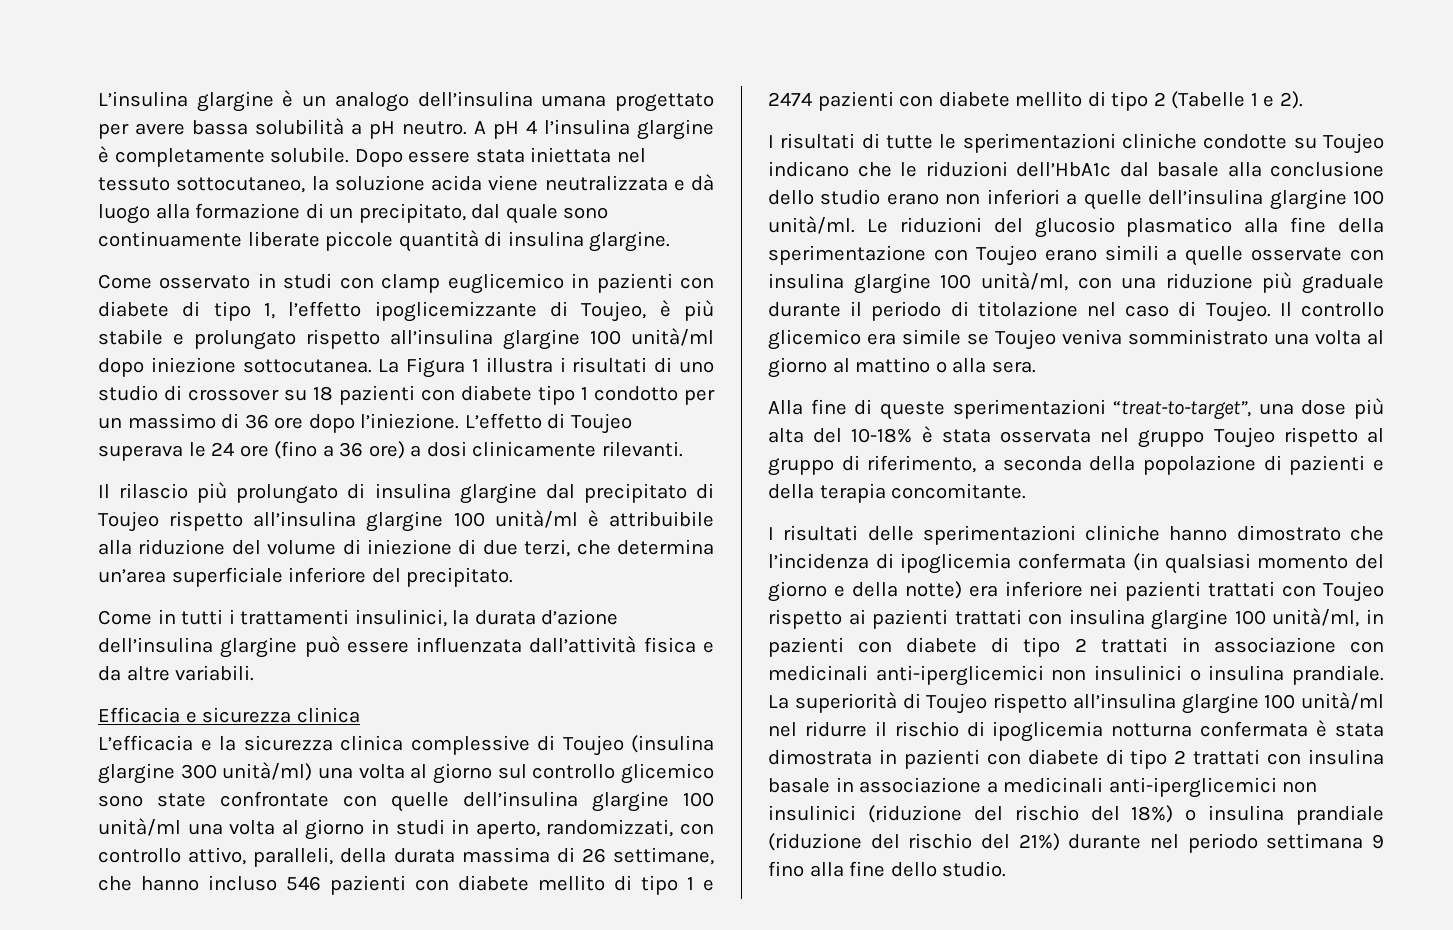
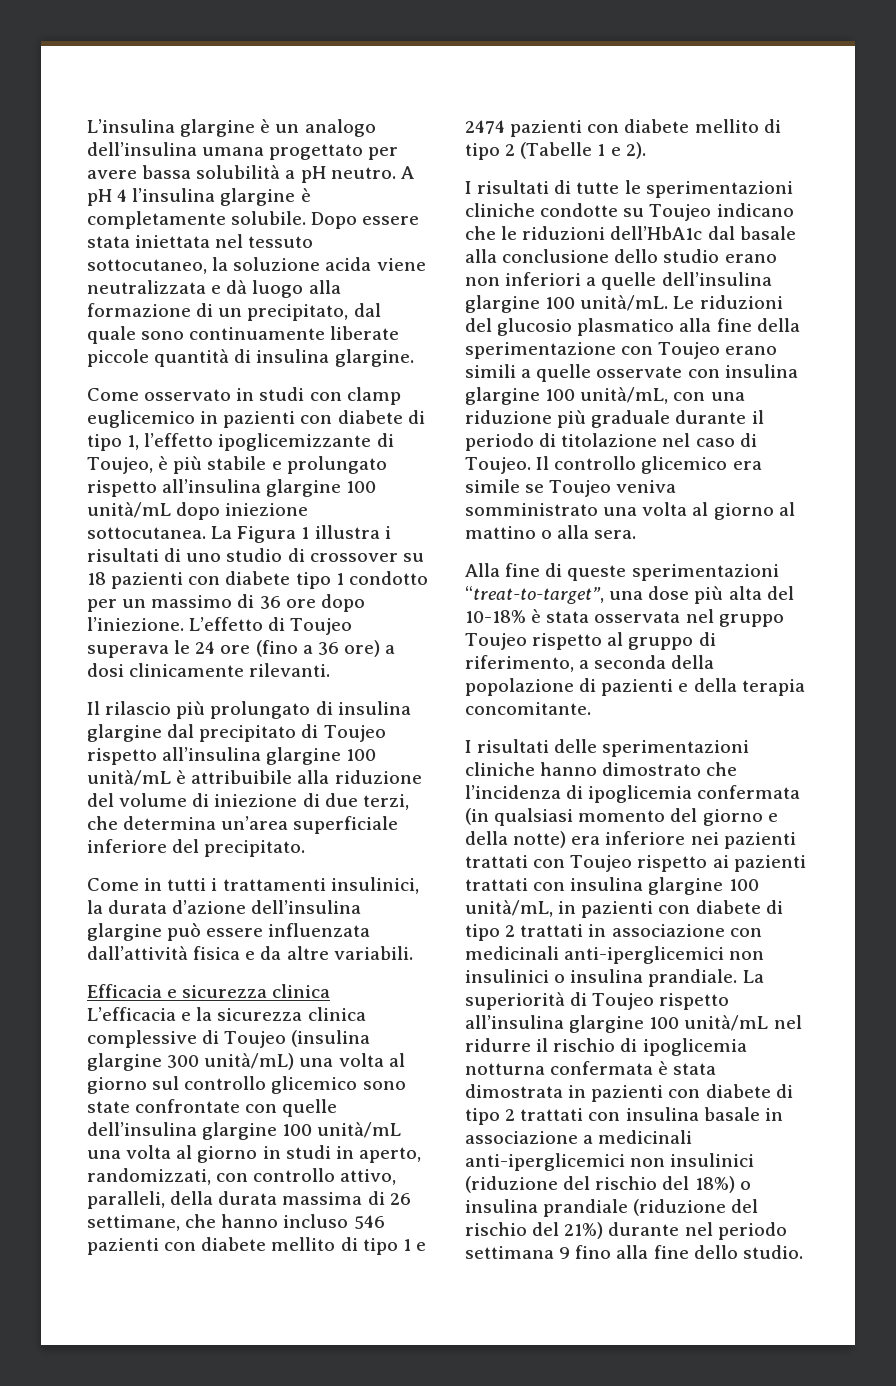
- Come osservato in studi con clamp euglicemico in pazienti con diabete di tipo 1, l’effetto ipoglicemizzante di Toujeo, è più stabile e prolungato rispetto all’insulina glargine 100 unità/ml dopo iniezione sottocutanea.
+ Come osservato in studi con clamp euglicemico in pazienti con diabete di tipo 1, l’effetto ipoglicemizzante di Toujeo, è più stabile e prolungato rispetto all’insulina glargine 100 unità/mL dopo iniezione sottocutanea.
- Il rilascio più prolungato di insulina glargine dal precipitato di Toujeo rispetto all’insulina glargine 100 unità/ml è attribuibile alla riduzione del volume di iniezione di due terzi, che determina un’area superficiale inferiore del precipitato.
+ Il rilascio più prolungato di insulina glargine dal precipitato di Toujeo rispetto all’insulina glargine 100 unità/mL è attribuibile alla riduzione del volume di iniezione di due terzi, che determina un’area superficiale inferiore del precipitato.
- L’efficacia e la sicurezza clinica complessive di Toujeo (insulina glargine 300 unità/ml) una volta al giorno sul controllo glicemico sono state confrontate con quelle dell’insulina glargine 100 unità/ml una volta al giorno in studi in aperto, randomizzati, con controllo attivo, paralleli, della durata massima di 26 settimane, che hanno incluso 546 pazienti con diabete mellito di tipo 1 e 2474 pazienti con diabete mellito di tipo 2 (Tabelle 1 e 2).
+ L’efficacia e la sicurezza clinica complessive di Toujeo (insulina glargine 300 unità/mL) una volta al giorno sul controllo glicemico sono state confrontate con quelle dell’insulina glargine 100 unità/mL una volta al giorno in studi in aperto, randomizzati, con controllo attivo, paralleli, della durata massima di 26 settimane, che hanno incluso 546 pazienti con diabete mellito di tipo 1 e 2474 pazienti con diabete mellito di tipo 2 (Tabelle 1 e 2).
- I risultati di tutte le sperimentazioni cliniche condotte su Toujeo indicano che le riduzioni dell’HbA1c dal basale alla conclusione dello studio erano non inferiori a quelle dell’insulina glargine 100 unità/ml.
+ I risultati di tutte le sperimentazioni cliniche condotte su Toujeo indicano che le riduzioni dell’HbA1c dal basale alla conclusione dello studio erano non inferiori a quelle dell’insulina glargine 100 unità/mL.
- Le riduzioni del glucosio plasmatico alla fine della sperimentazione con Toujeo erano simili a quelle osservate con insulina glargine 100 unità/ml, con una riduzione più graduale durante il periodo di titolazione nel caso di Toujeo.
+ Le riduzioni del glucosio plasmatico alla fine della sperimentazione con Toujeo erano simili a quelle osservate con insulina glargine 100 unità/mL, con una riduzione più graduale durante il periodo di titolazione nel caso di Toujeo.
- I risultati delle sperimentazioni cliniche hanno dimostrato che l’incidenza di ipoglicemia confermata (in qualsiasi momento del giorno e della notte) era inferiore nei pazienti trattati con Toujeo rispetto ai pazienti trattati con insulina glargine 100 unità/ml, in pazienti con diabete di tipo 2 trattati in associazione con medicinali anti-iperglicemici non insulinici o insulina prandiale.
+ I risultati delle sperimentazioni cliniche hanno dimostrato che l’incidenza di ipoglicemia confermata (in qualsiasi momento del giorno e della notte) era inferiore nei pazienti trattati con Toujeo rispetto ai pazienti trattati con insulina glargine 100 unità/mL, in pazienti con diabete di tipo 2 trattati in associazione con medicinali anti-iperglicemici non insulinici o insulina prandiale.
- La superiorità di Toujeo rispetto all’insulina glargine 100 unità/ml nel ridurre il rischio di ipoglicemia notturna confermata è stata dimostrata in pazienti con diabete di tipo 2 trattati con insulina basale in associazione a medicinali anti-iperglicemici non insulinici (riduzione del rischio del 18%) o insulina prandiale (riduzione del rischio del 21%) durante nel periodo settimana 9 fino alla fine dello studio.
+ La superiorità di Toujeo rispetto all’insulina glargine 100 unità/mL nel ridurre il rischio di ipoglicemia notturna confermata è stata dimostrata in pazienti con diabete di tipo 2 trattati con insulina basale in associazione a medicinali anti-iperglicemici non insulinici (riduzione del rischio del 18%) o insulina prandiale (riduzione del rischio del 21%) durante nel periodo settimana 9 fino alla fine dello studio.

